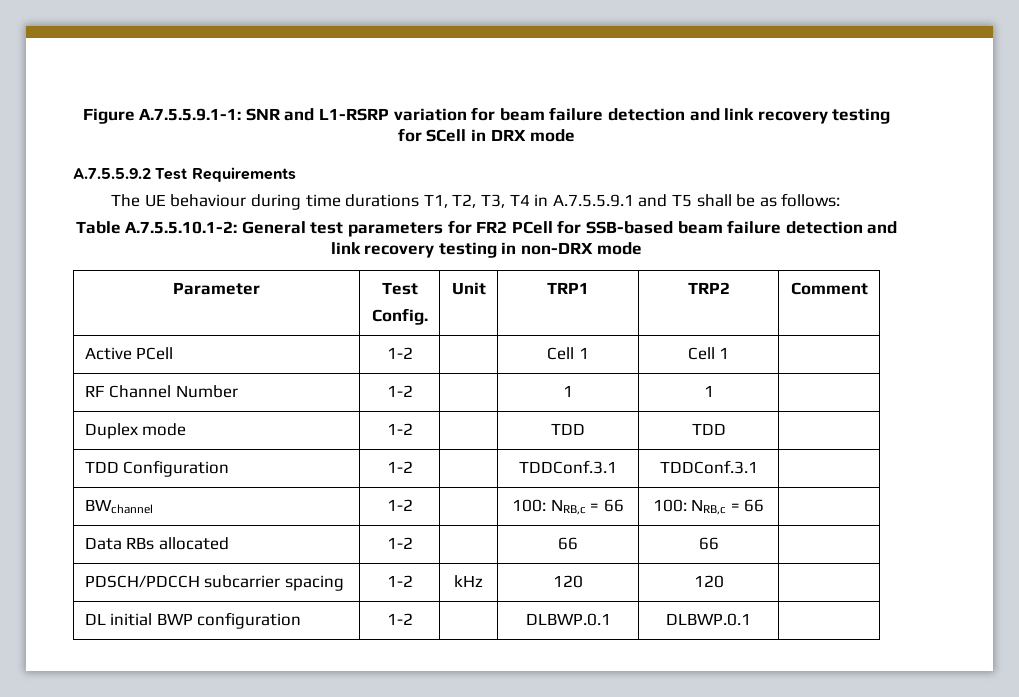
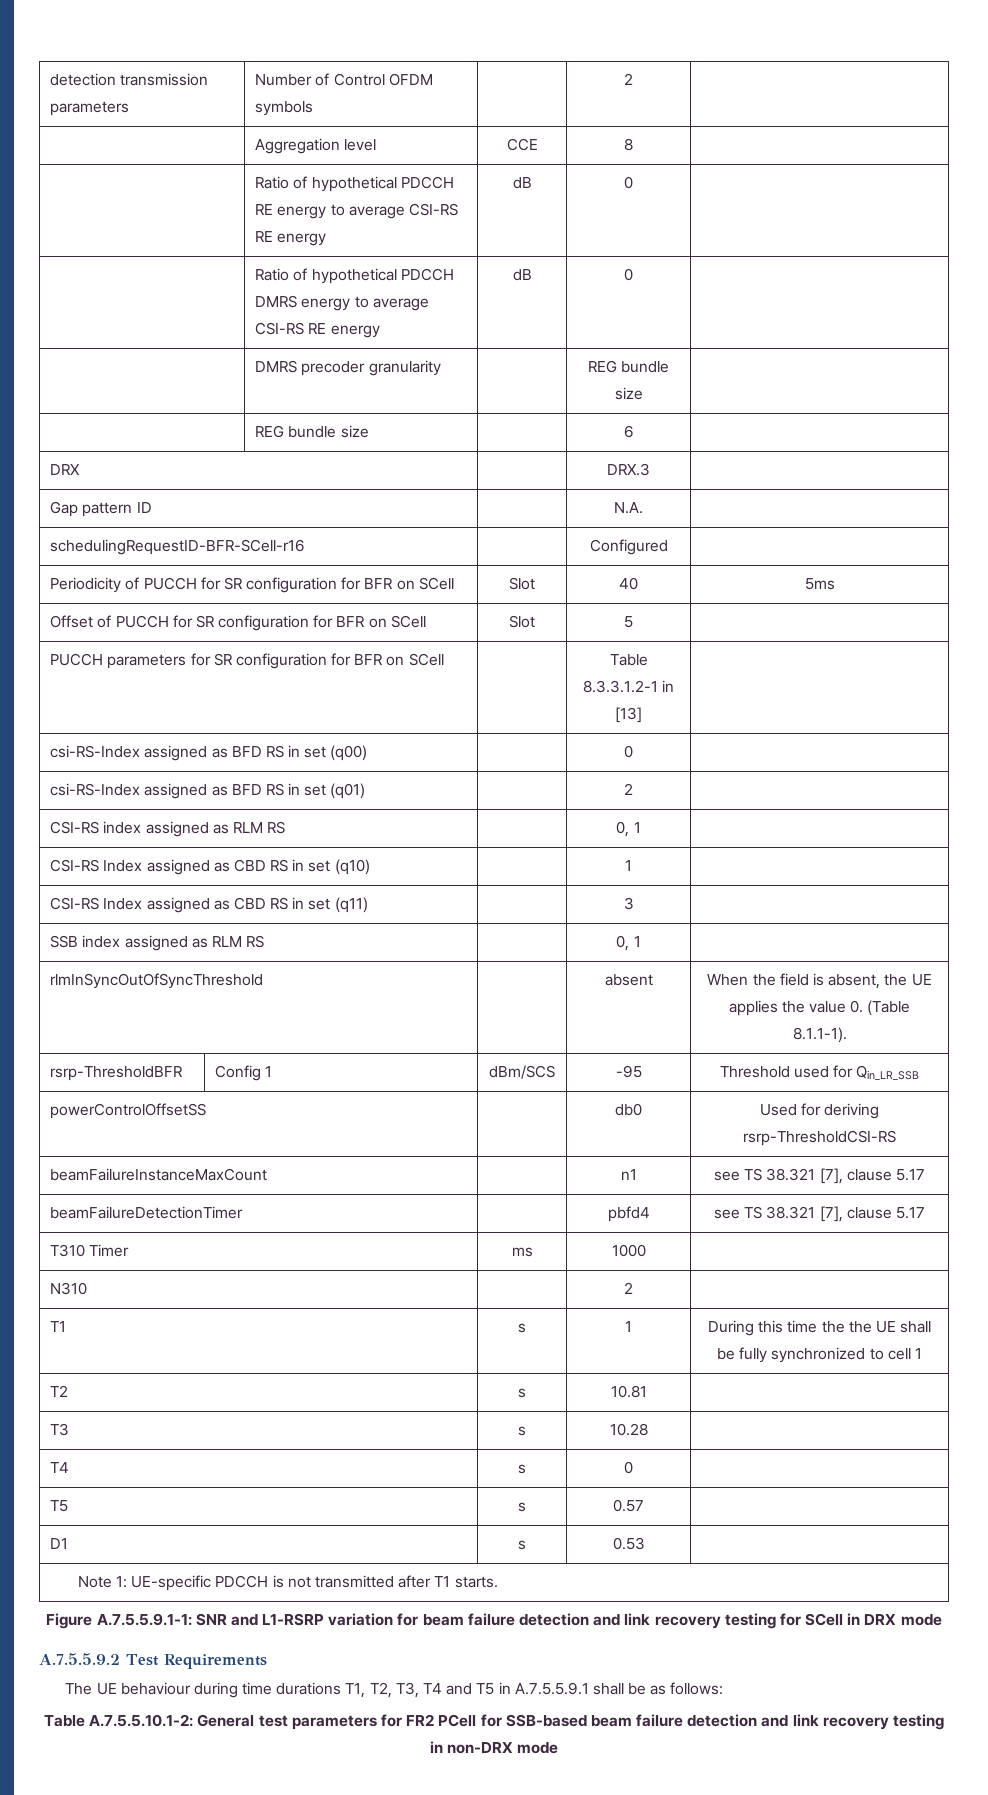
+ detection transmission parameters | Number of Control OFDM symbols | | 2 |
+ | Aggregation level | CCE | 8 |
+ | Ratio of hypothetical PDCCH RE energy to average CSI-RS RE energy | dB | 0 |
+ | Ratio of hypothetical PDCCH DMRS energy to average CSI-RS RE energy | dB | 0 |
+ | DMRS precoder granularity | | REG bundle size |
+ | REG bundle size | | 6 |
+ DRX | | DRX.3 |
+ Gap pattern ID | | N.A. |
+ schedulingRequestID-BFR-SCell-r16 | | Configured |
+ Periodicity of PUCCH for SR configuration for BFR on SCell | Slot | 40 | 5ms
+ Offset of PUCCH for SR configuration for BFR on SCell | Slot | 5 |
+ PUCCH parameters for SR configuration for BFR on SCell | | Table 8.3.3.1.2-1 in [13] |
+ csi-RS-Index assigned as BFD RS in set (q00) | | 0 |
+ csi-RS-Index assigned as BFD RS in set (q01) | | 2 |
+ CSI-RS index assigned as RLM RS | | 0, 1 |
+ CSI-RS Index assigned as CBD RS in set (q10) | | 1 |
+ CSI-RS Index assigned as CBD RS in set (q11) | | 3 |
+ SSB index assigned as RLM RS | | 0, 1 |
+ rlmInSyncOutOfSyncThreshold | | absent | When the field is absent, the UE applies the value 0. (Table 8.1.1-1).
+ rsrp-ThresholdBFR | Config 1 | dBm/SCS | -95 | Threshold used for Qin_LR_SSB
+ powerControlOffsetSS | | db0 | Used for deriving rsrp-ThresholdCSI-RS
+ beamFailureInstanceMaxCount | | n1 | see TS 38.321 [7], clause 5.17
+ beamFailureDetectionTimer | | pbfd4 | see TS 38.321 [7], clause 5.17
+ T310 Timer | ms | 1000 |
+ N310 | | 2 |
+ T1 | s | 1 | During this time the the UE shall be fully synchronized to cell 1
+ T2 | s | 10.81 |
+ T3 | s | 10.28 |
+ T4 | s | 0 |
+ T5 | s | 0.57 |
+ D1 | s | 0.53 |
+ Note 1: UE-specific PDCCH is not transmitted after T1 starts.
- The UE behaviour during time durations T1, T2, T3, T4 in A.7.5.5.9.1 and T5 shall be as follows:
+ The UE behaviour during time durations T1, T2, T3, T4 and T5 in A.7.5.5.9.1 shall be as follows:
- Parameter | Test
- Config. | Unit | TRP1 | TRP2 | Comment
- Active PCell | 1-2 | | Cell 1 | Cell 1 |
- RF Channel Number | 1-2 | | 1 | 1 |
- Duplex mode | 1-2 | | TDD | TDD |
- TDD Configuration | 1-2 | | TDDConf.3.1 | TDDConf.3.1 |
- BWchannel | 1-2 | | 100: NRB,c = 66 | 100: NRB,c = 66 |
- Data RBs allocated | 1-2 | | 66 | 66 |
- PDSCH/PDCCH subcarrier spacing | 1-2 | kHz | 120 | 120 |
- DL initial BWP configuration | 1-2 | | DLBWP.0.1 | DLBWP.0.1 |

